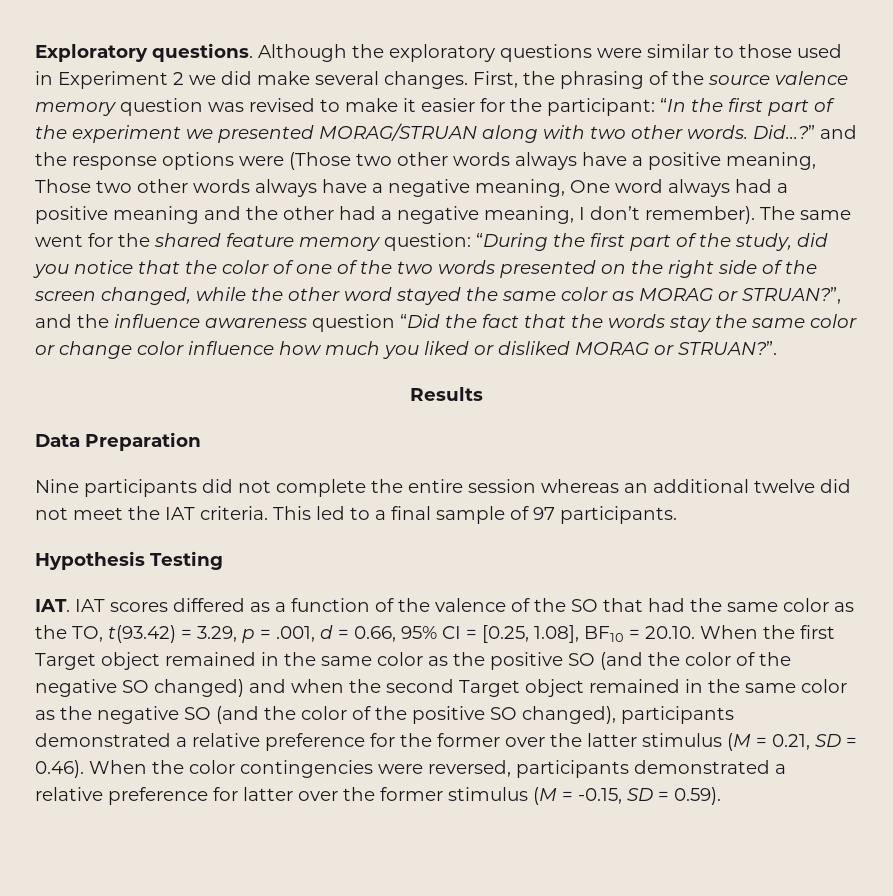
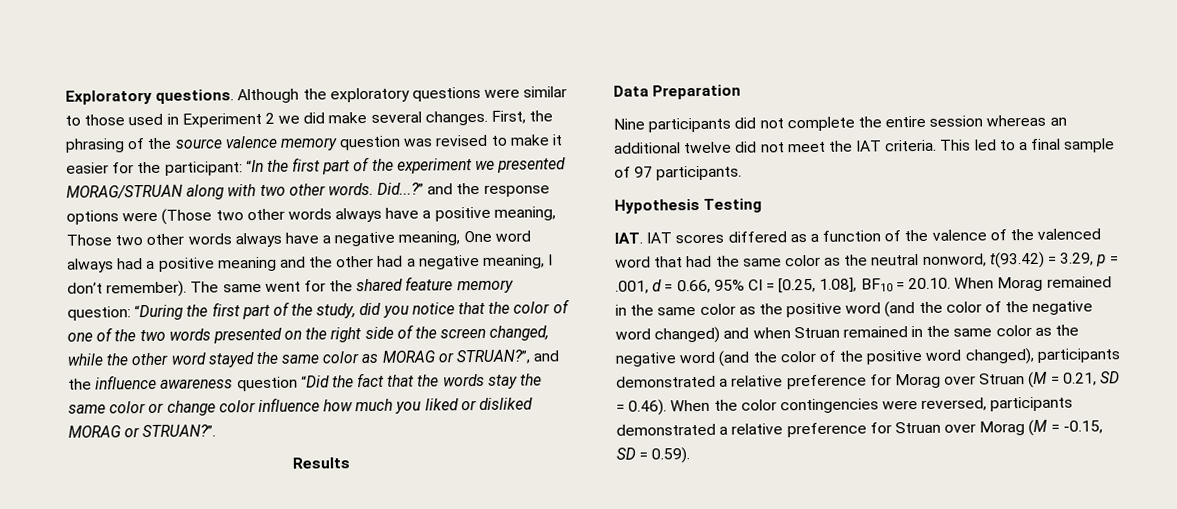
- IAT. IAT scores differed as a function of the valence of the SO that had the same color as the TO, t(93.42) = 3.29, p = .001, d = 0.66, 95% CI = [0.25, 1.08], BF10 = 20.10. When the first Target object remained in the same color as the positive SO (and the color of the negative SO changed) and when the second Target object remained in the same color as the negative SO (and the color of the positive SO changed), participants demonstrated a relative preference for the former over the latter stimulus (M = 0.21, SD = 0.46). When the color contingencies were reversed, participants demonstrated a relative preference for latter over the former stimulus (M = -0.15, SD = 0.59).
+ IAT. IAT scores differed as a function of the valence of the valenced word that had the same color as the neutral nonword, t(93.42) = 3.29, p = .001, d = 0.66, 95% CI = [0.25, 1.08], BF10 = 20.10. When Morag remained in the same color as the positive word (and the color of the negative word changed) and when Struan remained in the same color as the negative word (and the color of the positive word changed), participants demonstrated a relative preference for Morag over Struan (M = 0.21, SD = 0.46). When the color contingencies were reversed, participants demonstrated a relative preference for Struan over Morag (M = -0.15, SD = 0.59).

